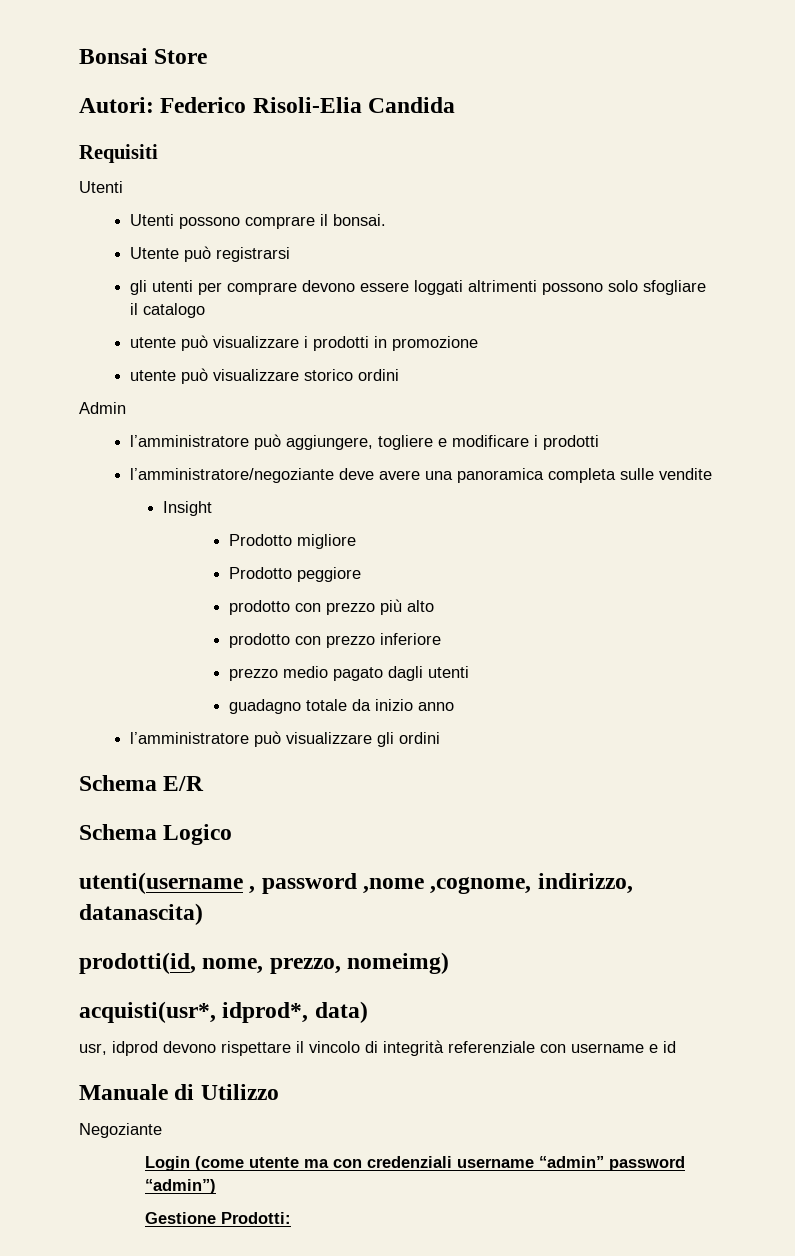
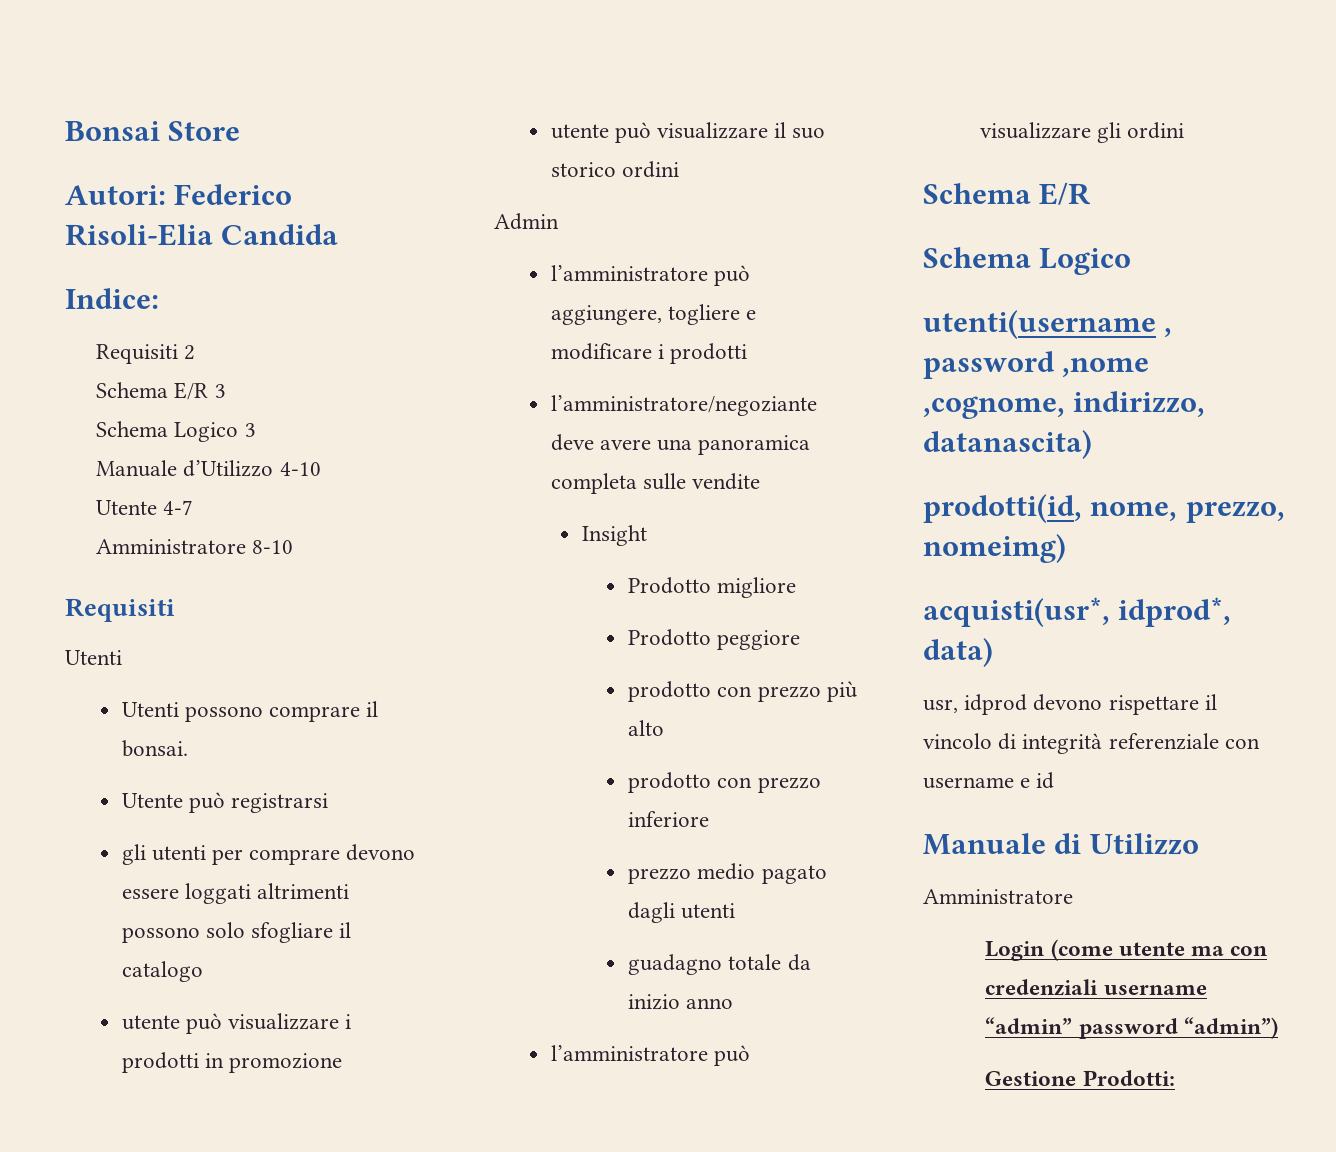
+ Indice:
+ Requisiti 2
+ Schema E/R 3
+ Schema Logico 3
+ Manuale d’Utilizzo 4-10
+ Utente 4-7
+ Amministratore 8-10
- utente può visualizzare storico ordini
+ utente può visualizzare il suo storico ordini
  Manuale di Utilizzo
- Negoziante
+ Amministratore

